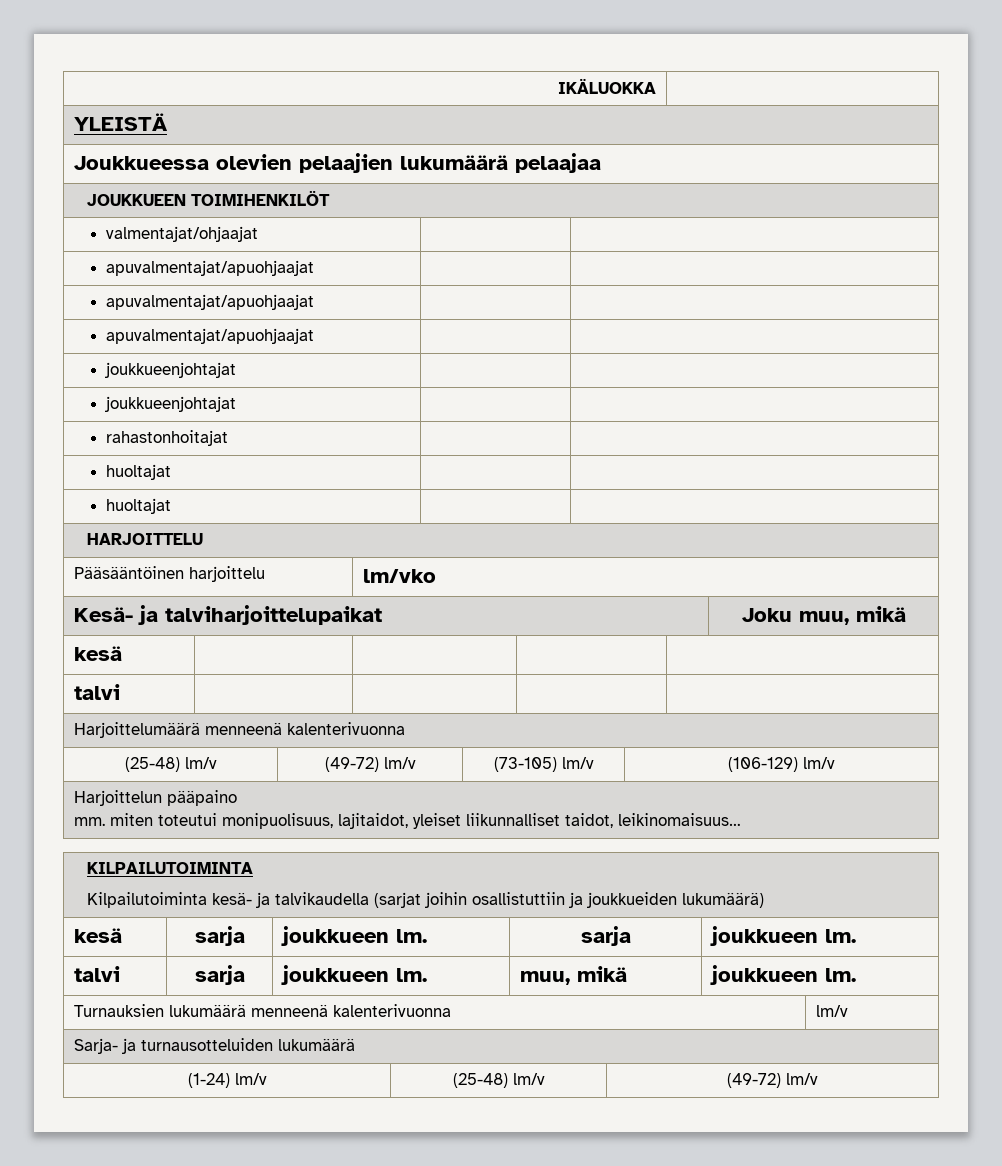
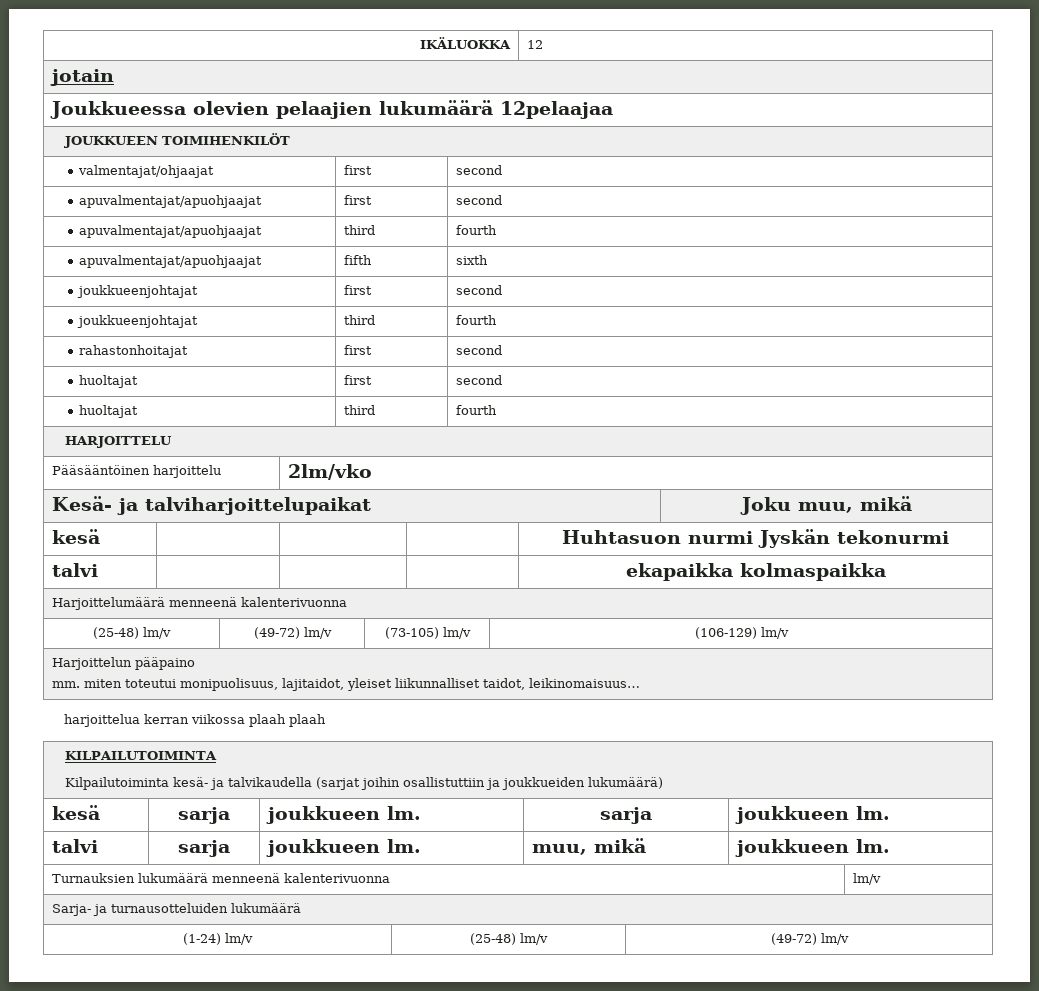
- IKÄLUOKKA |
- YLEISTÄ
+ IKÄLUOKKA | 12
+ jotain
- Joukkueessa olevien pelaajien lukumäärä pelaajaa
+ Joukkueessa olevien pelaajien lukumäärä 12pelaajaa
- valmentajat/ohjaajat | |
- apuvalmentajat/apuohjaajat | |
- apuvalmentajat/apuohjaajat | |
- apuvalmentajat/apuohjaajat | |
- joukkueenjohtajat | |
- joukkueenjohtajat | |
+ valmentajat/ohjaajat | first | second
+ apuvalmentajat/apuohjaajat | first | second
+ apuvalmentajat/apuohjaajat | third | fourth
+ apuvalmentajat/apuohjaajat | fifth | sixth
+ joukkueenjohtajat | first | second
+ joukkueenjohtajat | third | fourth
- rahastonhoitajat | |
- huoltajat | |
- huoltajat | |
+ rahastonhoitajat | first | second
+ huoltajat | first | second
+ huoltajat | third | fourth
- Pääsääntöinen harjoittelu | lm/vko
+ Pääsääntöinen harjoittelu | 2lm/vko
- kesä | | | |
+ kesä | | | | Huhtasuon nurmi Jyskän tekonurmi
- talvi | | | |
+ talvi | | | | ekapaikka kolmaspaikka
+ harjoittelua kerran viikossa plaah plaah

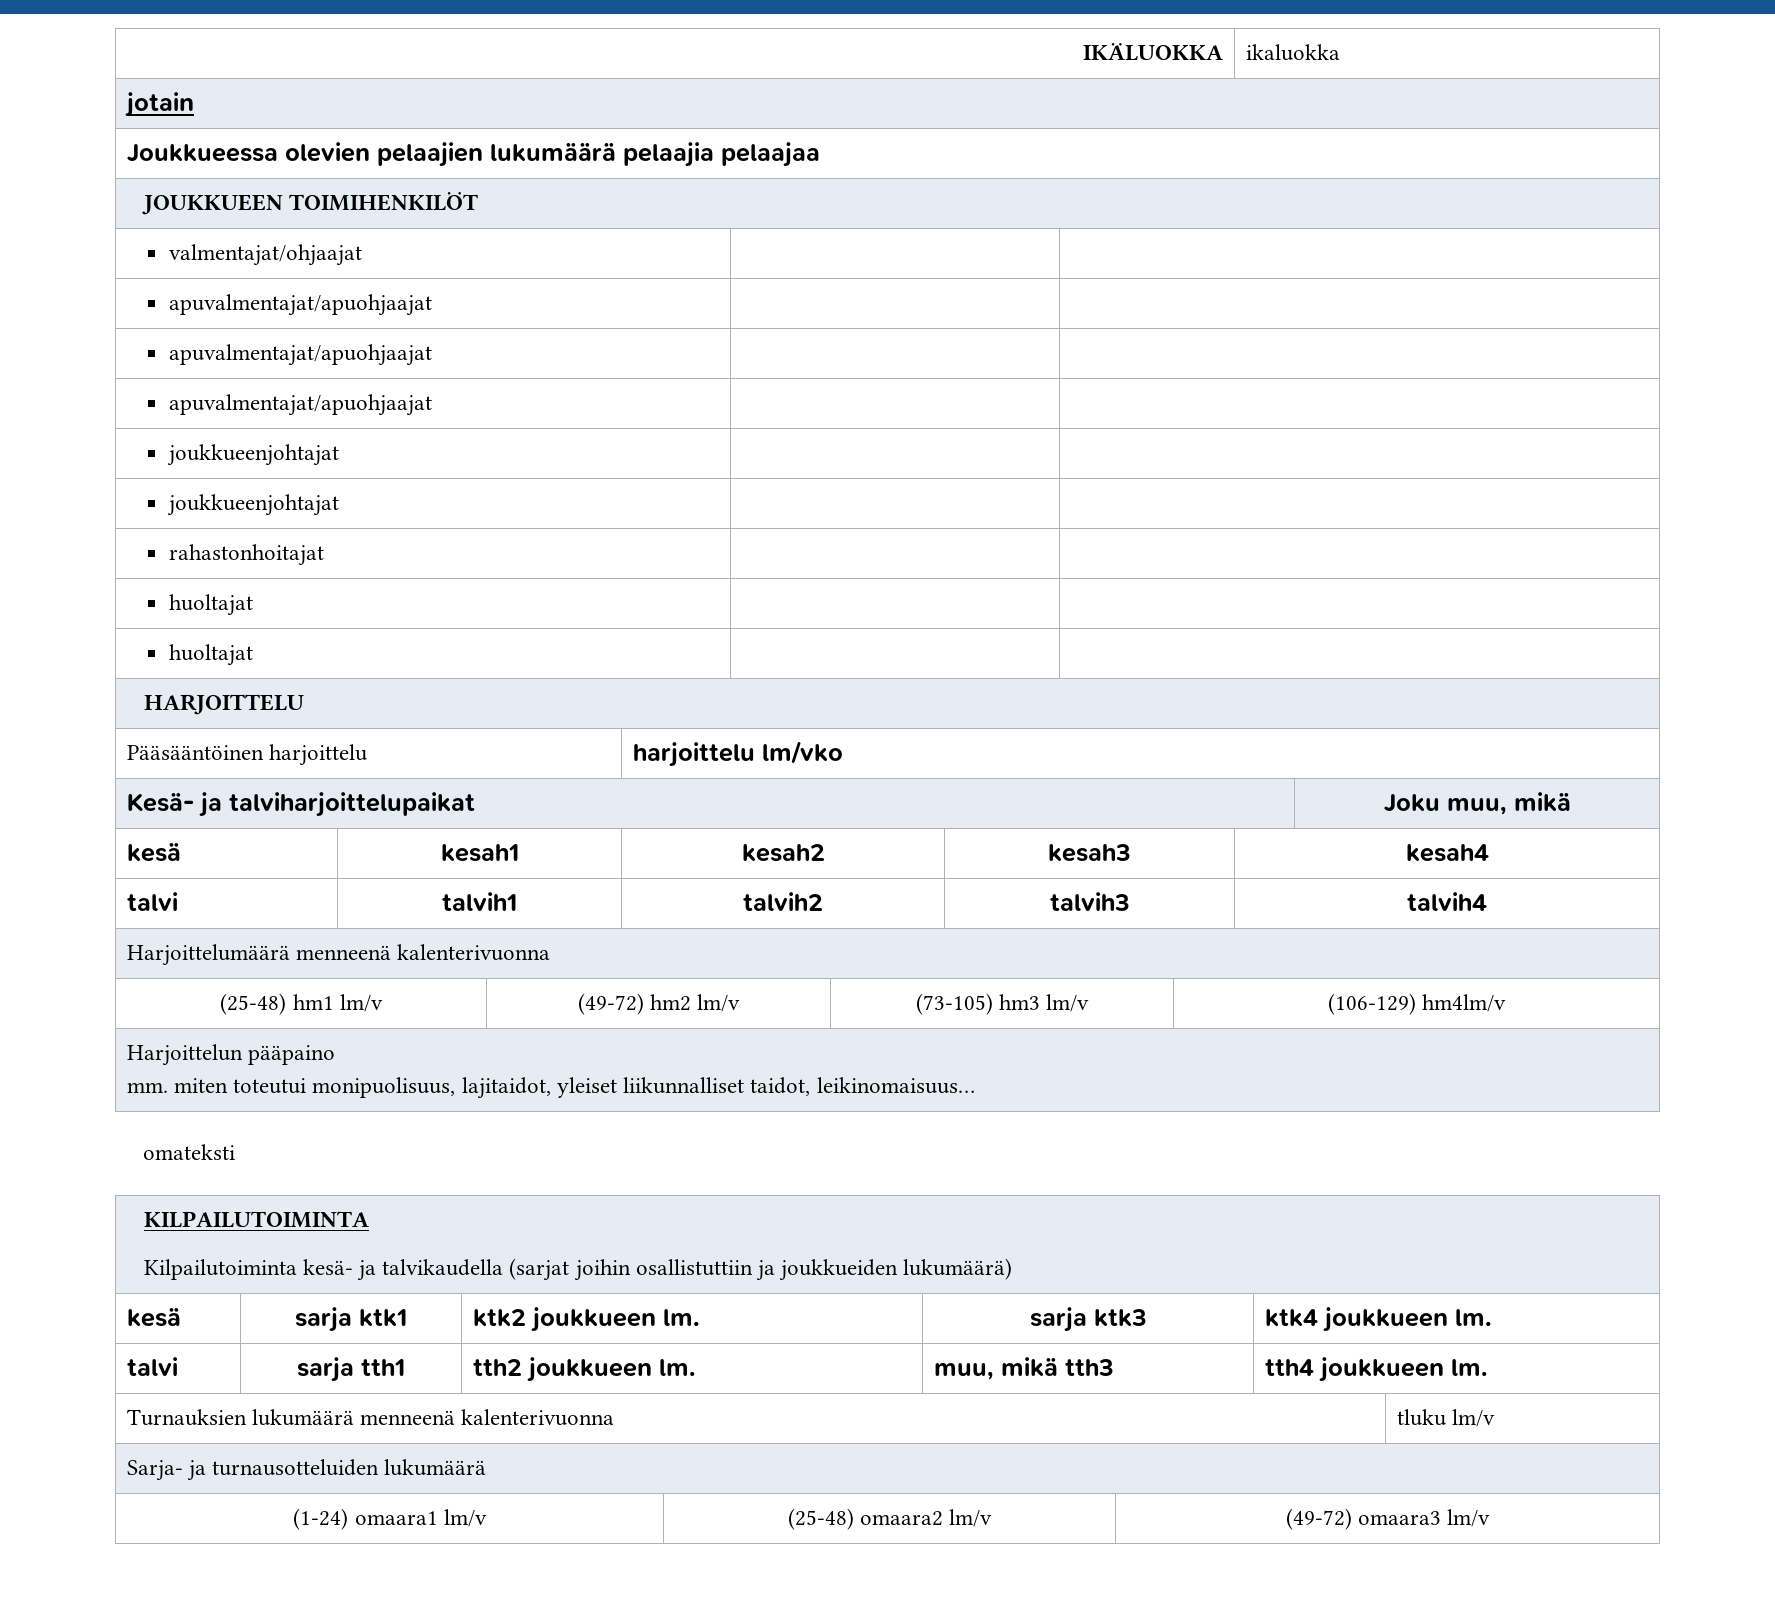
- IKÄLUOKKA | 12
+ IKÄLUOKKA | ikaluokka
- Joukkueessa olevien pelaajien lukumäärä 12pelaajaa
+ Joukkueessa olevien pelaajien lukumäärä pelaajia pelaajaa
- valmentajat/ohjaajat | first | second
- apuvalmentajat/apuohjaajat | first | second
- apuvalmentajat/apuohjaajat | third | fourth
- apuvalmentajat/apuohjaajat | fifth | sixth
- joukkueenjohtajat | first | second
- joukkueenjohtajat | third | fourth
+ valmentajat/ohjaajat | |
+ apuvalmentajat/apuohjaajat | |
+ apuvalmentajat/apuohjaajat | |
+ apuvalmentajat/apuohjaajat | |
+ joukkueenjohtajat | |
+ joukkueenjohtajat | |
- rahastonhoitajat | first | second
- huoltajat | first | second
- huoltajat | third | fourth
+ rahastonhoitajat | |
+ huoltajat | |
+ huoltajat | |
- Pääsääntöinen harjoittelu | 2lm/vko
+ Pääsääntöinen harjoittelu | harjoittelu lm/vko
- kesä | | | | Huhtasuon nurmi Jyskän tekonurmi
- talvi | | | | ekapaikka kolmaspaikka
+ kesä | kesah1 | kesah2 | kesah3 | kesah4
+ talvi | talvih1 | talvih2 | talvih3 | talvih4
- (25-48) lm/v | (49-72) lm/v | (73-105) lm/v | (106-129) lm/v
+ (25-48) hm1 lm/v | (49-72) hm2 lm/v | (73-105) hm3 lm/v | (106-129) hm4lm/v
- harjoittelua kerran viikossa plaah plaah
+ omateksti
- kesä | sarja | joukkueen lm. | sarja | joukkueen lm.
+ kesä | sarja ktk1 | ktk2 joukkueen lm. | sarja ktk3 | ktk4 joukkueen lm.
- talvi | sarja | joukkueen lm. | muu, mikä | joukkueen lm.
+ talvi | sarja tth1 | tth2 joukkueen lm. | muu, mikä tth3 | tth4 joukkueen lm.
- Turnauksien lukumäärä menneenä kalenterivuonna | lm/v
+ Turnauksien lukumäärä menneenä kalenterivuonna | tluku lm/v
- (1-24) lm/v | (25-48) lm/v | (49-72) lm/v
+ (1-24) omaara1 lm/v | (25-48) omaara2 lm/v | (49-72) omaara3 lm/v

